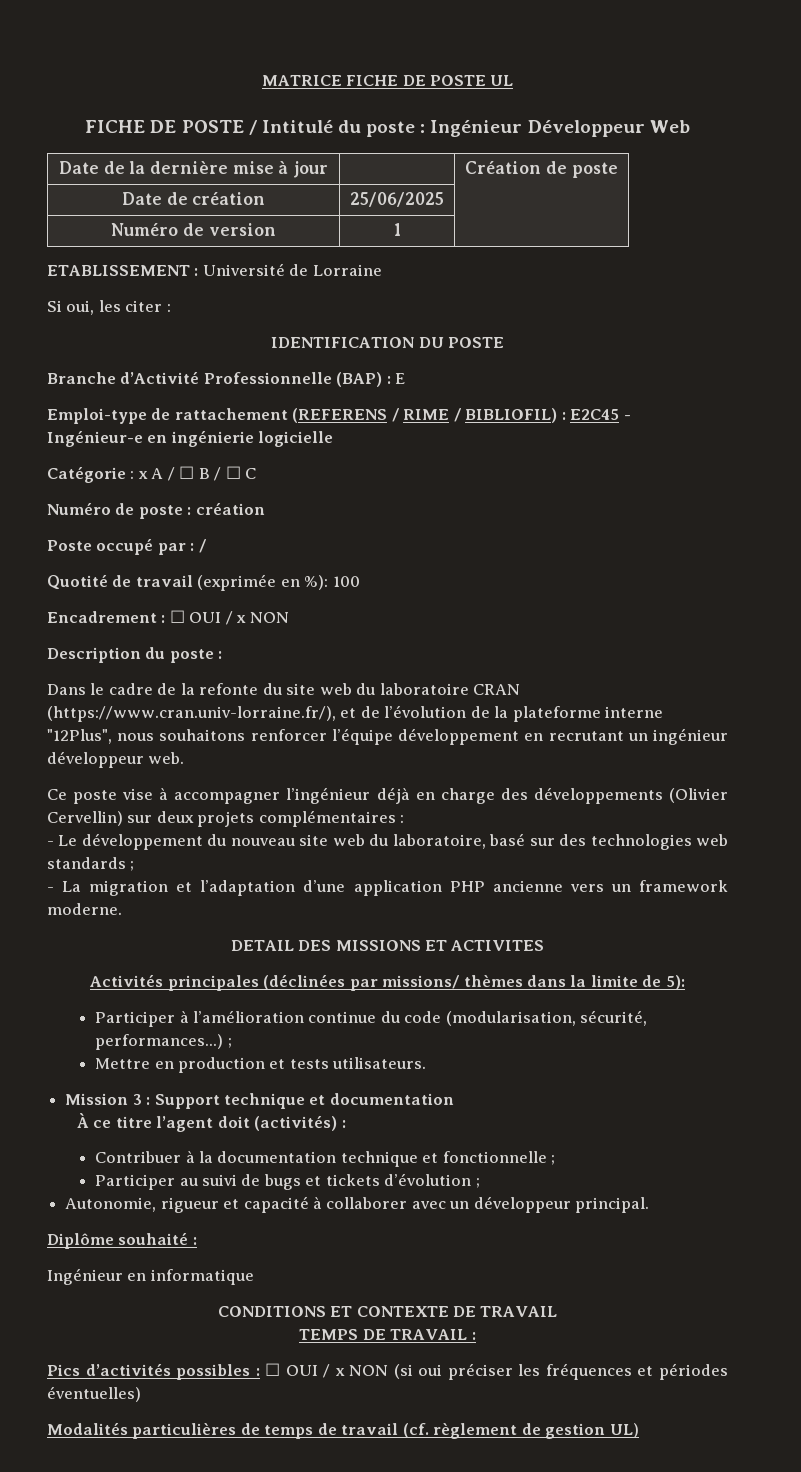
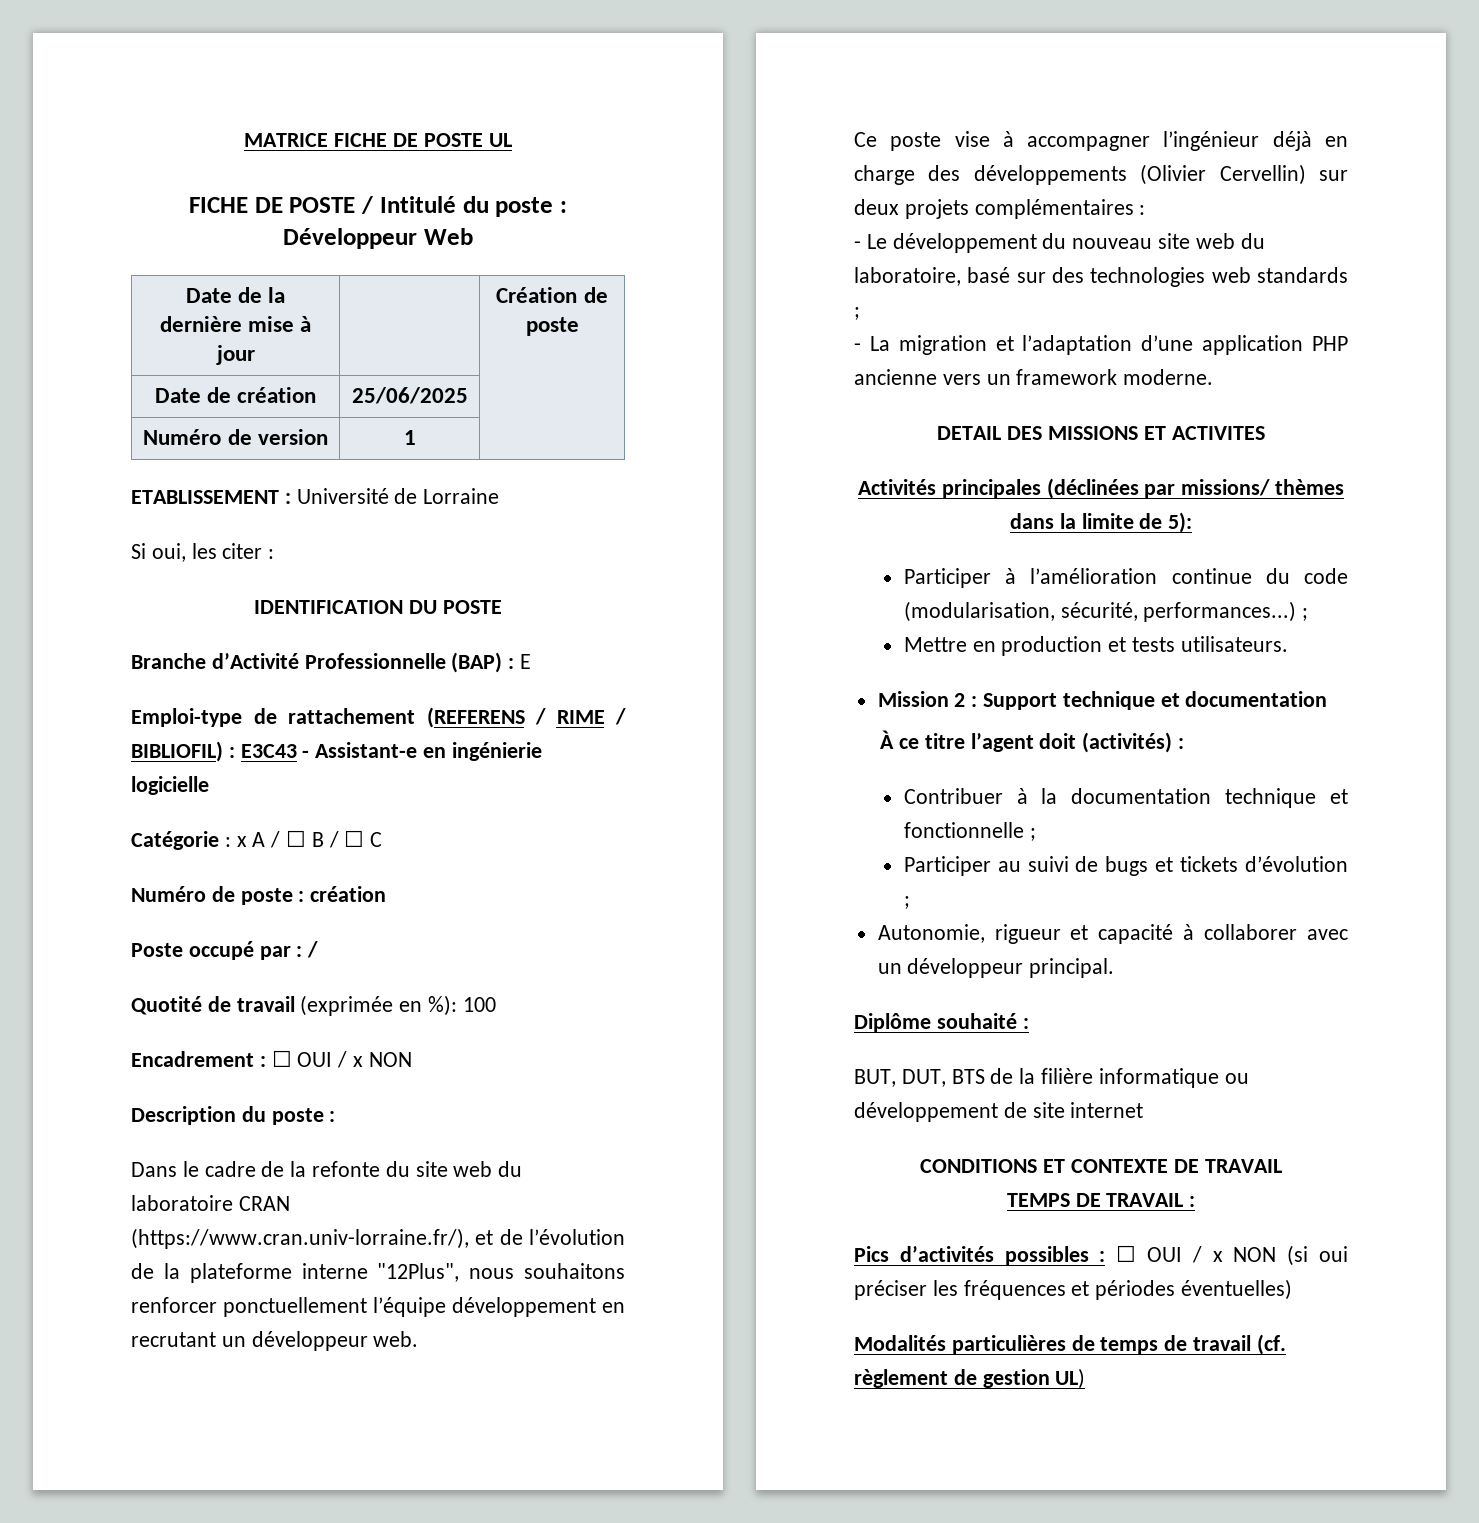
- FICHE DE POSTE / Intitulé du poste : Ingénieur Développeur Web
+ FICHE DE POSTE / Intitulé du poste : Développeur Web
- Emploi-type de rattachement (REFERENS / RIME / BIBLIOFIL) : E2C45 - Ingénieur-e en ingénierie logicielle
+ Emploi-type de rattachement (REFERENS / RIME / BIBLIOFIL) : E3C43 - Assistant-e en ingénierie logicielle
- Dans le cadre de la refonte du site web du laboratoire CRAN (https://www.cran.univ-lorraine.fr/), et de l’évolution de la plateforme interne "12Plus", nous souhaitons renforcer l’équipe développement en recrutant un ingénieur développeur web.
+ Dans le cadre de la refonte du site web du laboratoire CRAN (https://www.cran.univ-lorraine.fr/), et de l’évolution de la plateforme interne "12Plus", nous souhaitons renforcer ponctuellement l’équipe développement en recrutant un développeur web.
- Mission 3 : Support technique et documentation
+ Mission 2 : Support technique et documentation
- Ingénieur en informatique
+ BUT, DUT, BTS de la filière informatique ou développement de site internet

